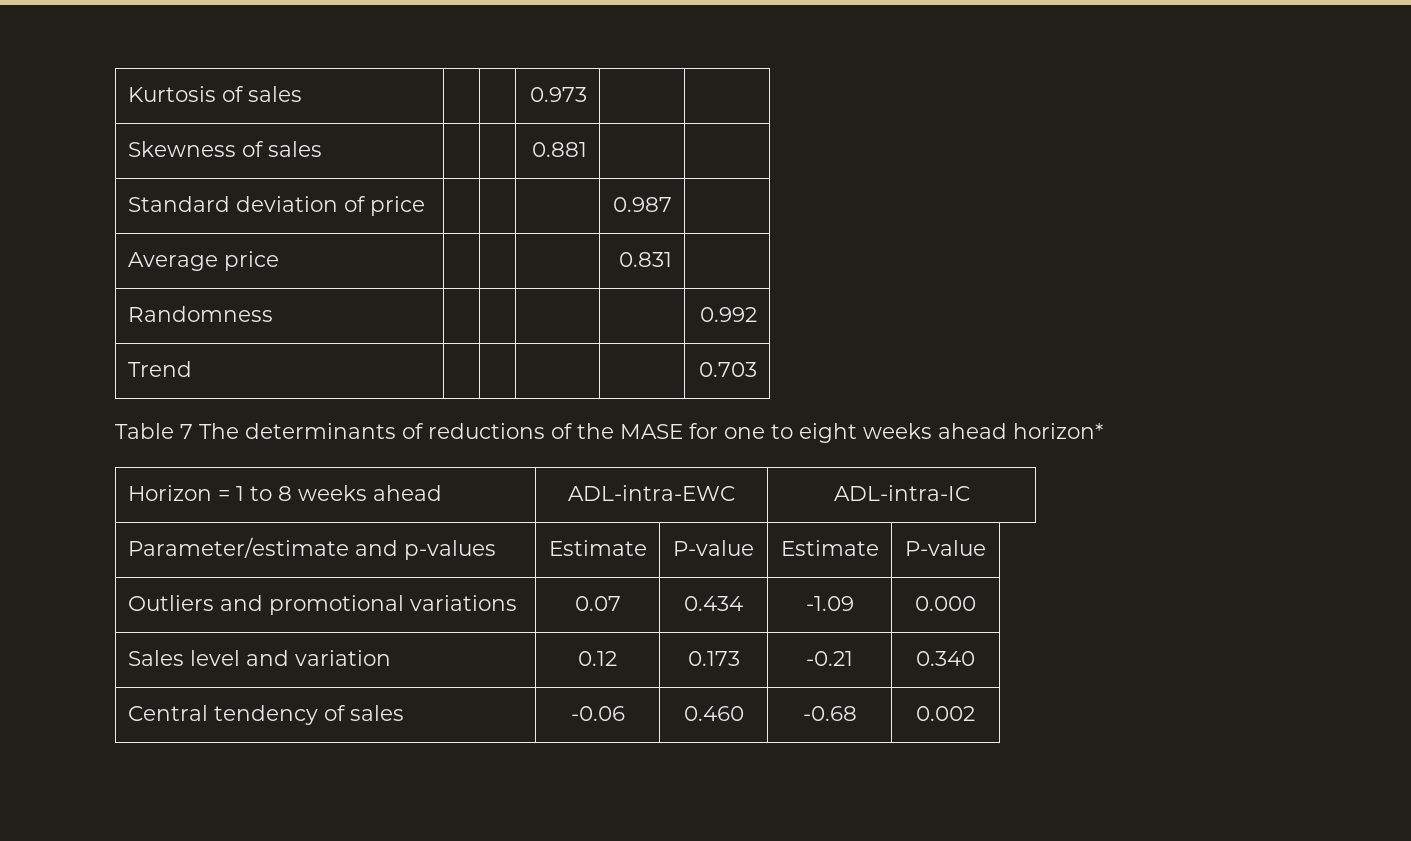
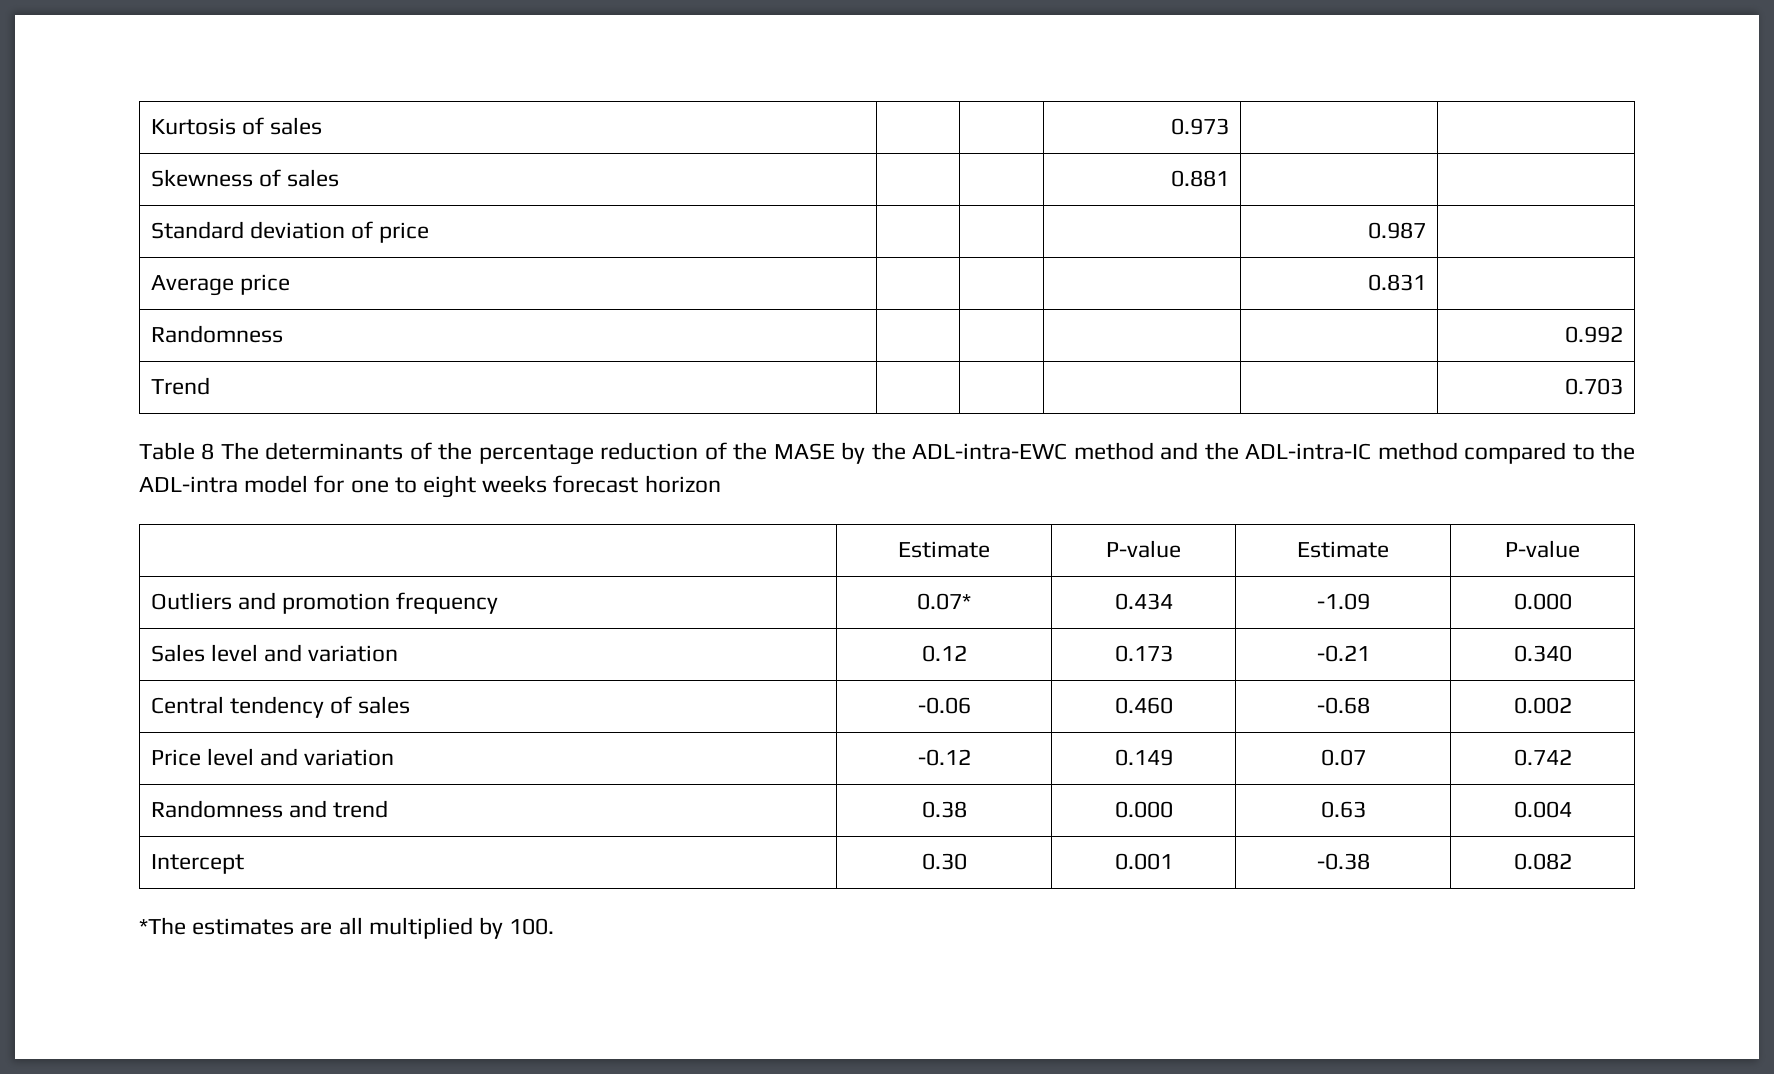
- Table 7 The determinants of reductions of the MASE for one to eight weeks ahead horizon*
- Horizon = 1 to 8 weeks ahead | ADL-intra-EWC | ADL-intra-IC
- Parameter/estimate and p-values | Estimate | P-value | Estimate | P-value
+ Table 8 The determinants of the percentage reduction of the MASE by the ADL-intra-EWC method and the ADL-intra-IC method compared to the ADL-intra model for one to eight weeks forecast horizon
+ | Estimate | P-value | Estimate | P-value
- Outliers and promotional variations | 0.07 | 0.434 | -1.09 | 0.000
+ Outliers and promotion frequency | 0.07* | 0.434 | -1.09 | 0.000
+ Price level and variation | -0.12 | 0.149 | 0.07 | 0.742
+ Randomness and trend | 0.38 | 0.000 | 0.63 | 0.004
+ Intercept | 0.30 | 0.001 | -0.38 | 0.082
+ *The estimates are all multiplied by 100.

